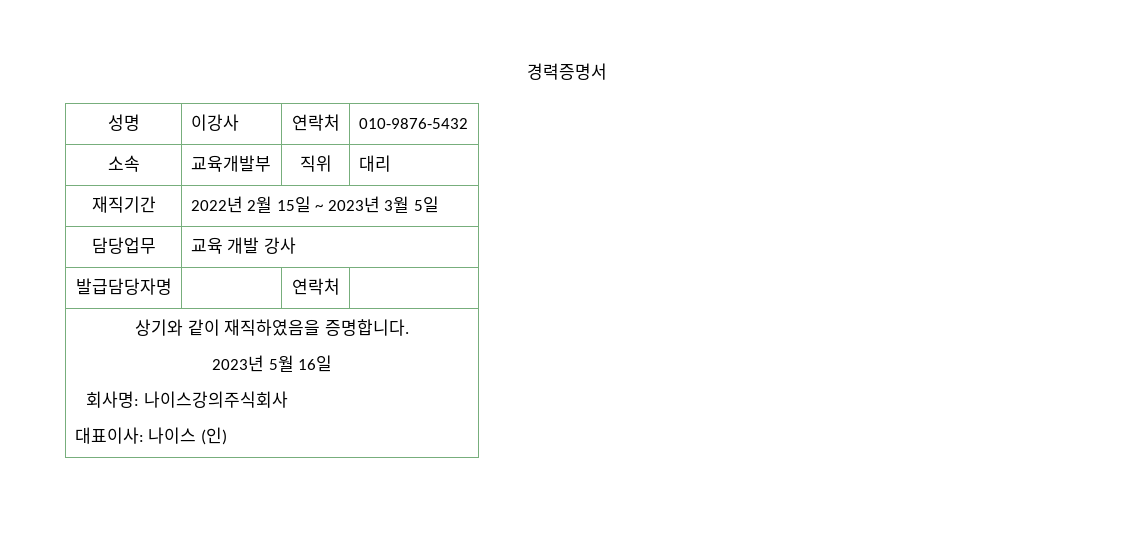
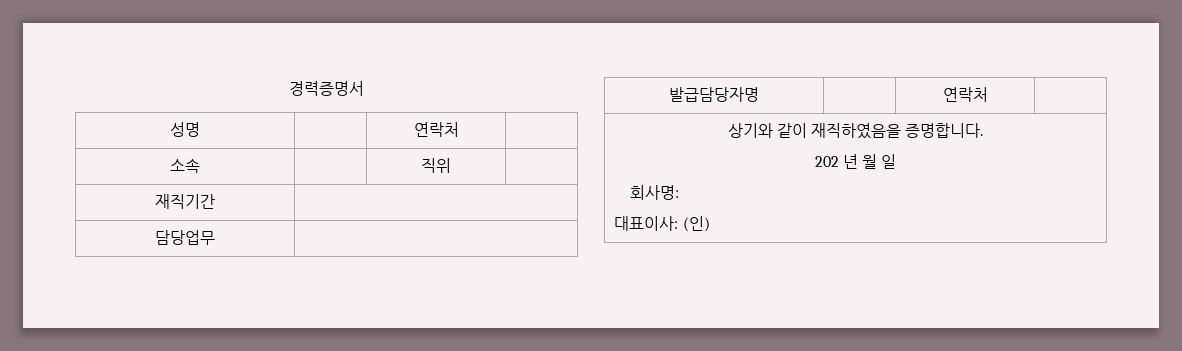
- 성명 | 이강사 | 연락처 | 010-9876-5432
+ 성명 | | 연락처 |
- 소속 | 교육개발부 | 직위 | 대리
+ 소속 | | 직위 |
- 재직기간 | 2022년 2월 15일 ~ 2023년 3월 5일
- 담당업무 | 교육 개발 강사
+ 재직기간 |
+ 담당업무 |
  상기와 같이 재직하였음을 증명합니다.
- 2023년 5월 16일
- 회사명: 나이스강의주식회사
- 대표이사: 나이스 (인)
+ 202 년 월 일
+ 회사명:
+ 대표이사: (인)

